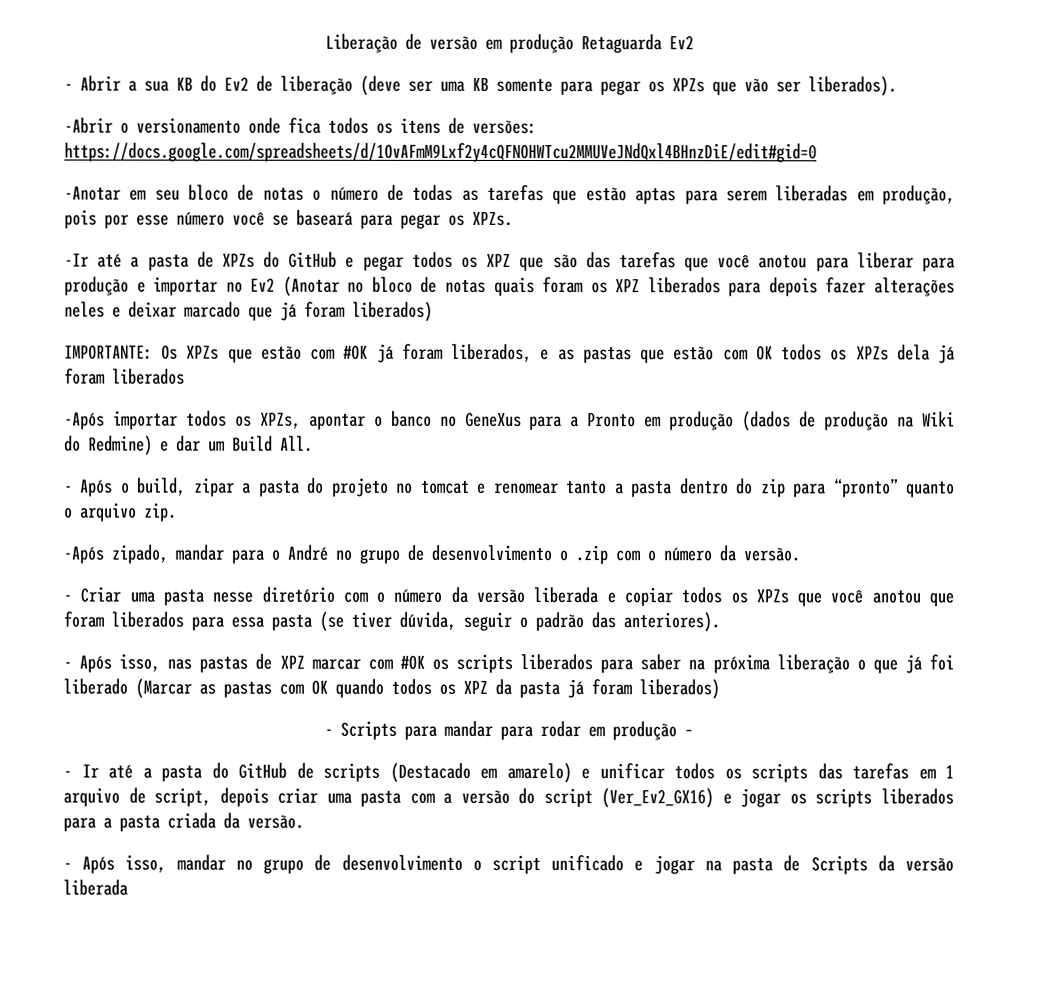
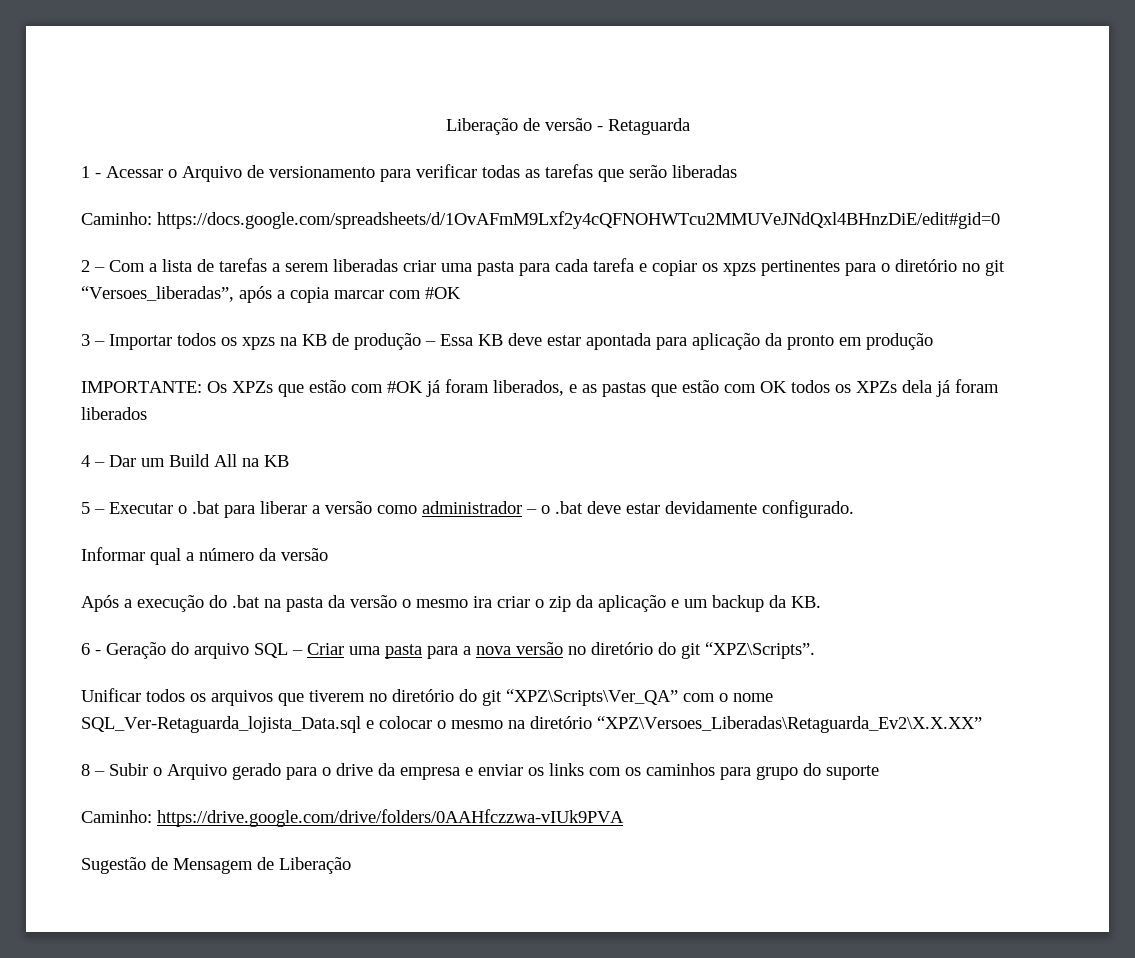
- Liberação de versão em produção Retaguarda Ev2
- - Abrir a sua KB do Ev2 de liberação (deve ser uma KB somente para pegar os XPZs que vão ser liberados).
- -Abrir o versionamento onde fica todos os itens de versões: https://docs.google.com/spreadsheets/d/1OvAFmM9Lxf2y4cQFNOHWTcu2MMUVeJNdQxl4BHnzDiE/edit#gid=0
- -Anotar em seu bloco de notas o número de todas as tarefas que estão aptas para serem liberadas em produção, pois por esse número você se baseará para pegar os XPZs.
- -Ir até a pasta de XPZs do GitHub e pegar todos os XPZ que são das tarefas que você anotou para liberar para produção e importar no Ev2 (Anotar no bloco de notas quais foram os XPZ liberados para depois fazer alterações neles e deixar marcado que já foram liberados)
+ Liberação de versão - Retaguarda
+ 1 - Acessar o Arquivo de versionamento para verificar todas as tarefas que serão liberadas
+ Caminho: https://docs.google.com/spreadsheets/d/1OvAFmM9Lxf2y4cQFNOHWTcu2MMUVeJNdQxl4BHnzDiE/edit#gid=0
+ 2 – Com a lista de tarefas a serem liberadas criar uma pasta para cada tarefa e copiar os xpzs pertinentes para o diretório no git “Versoes_liberadas”, após a copia marcar com #OK
+ 3 – Importar todos os xpzs na KB de produção – Essa KB deve estar apontada para aplicação da pronto em produção
- -Após importar todos os XPZs, apontar o banco no GeneXus para a Pronto em produção (dados de produção na Wiki do Redmine) e dar um Build All.
- - Após o build, zipar a pasta do projeto no tomcat e renomear tanto a pasta dentro do zip para “pronto” quanto o arquivo zip.
- -Após zipado, mandar para o André no grupo de desenvolvimento o .zip com o número da versão.
- - Criar uma pasta nesse diretório com o número da versão liberada e copiar todos os XPZs que você anotou que foram liberados para essa pasta (se tiver dúvida, seguir o padrão das anteriores).
- - Após isso, nas pastas de XPZ marcar com #OK os scripts liberados para saber na próxima liberação o que já foi liberado (Marcar as pastas com OK quando todos os XPZ da pasta já foram liberados)
- - Scripts para mandar para rodar em produção –
- - Ir até a pasta do GitHub de scripts (Destacado em amarelo) e unificar todos os scripts das tarefas em 1 arquivo de script, depois criar uma pasta com a versão do script (Ver_Ev2_GX16) e jogar os scripts liberados para a pasta criada da versão.
- - Após isso, mandar no grupo de desenvolvimento o script unificado e jogar na pasta de Scripts da versão liberada
+ 4 – Dar um Build All na KB
+ 5 – Executar o .bat para liberar a versão como administrador – o .bat deve estar devidamente configurado.
+ Informar qual a número da versão
+ Após a execução do .bat na pasta da versão o mesmo ira criar o zip da aplicação e um backup da KB.
+ 6 - Geração do arquivo SQL – Criar uma pasta para a nova versão no diretório do git “XPZ\Scripts”.
+ Unificar todos os arquivos que tiverem no diretório do git “XPZ\Scripts\Ver_QA” com o nome SQL_Ver-Retaguarda_lojista_Data.sql e colocar o mesmo na diretório “XPZ\Versoes_Liberadas\Retaguarda_Ev2\X.X.XX”
+ 8 – Subir o Arquivo gerado para o drive da empresa e enviar os links com os caminhos para grupo do suporte
+ Caminho: https://drive.google.com/drive/folders/0AAHfczzwa-vIUk9PVA
+ Sugestão de Mensagem de Liberação

